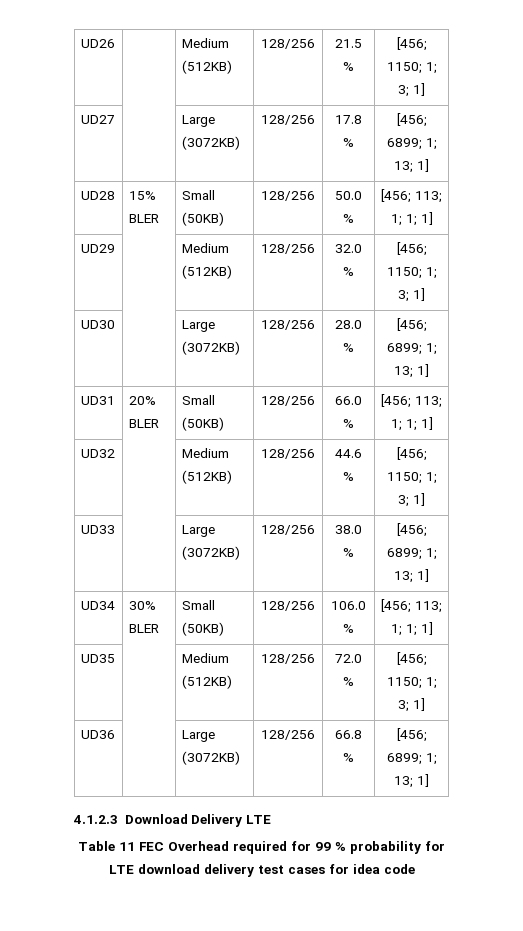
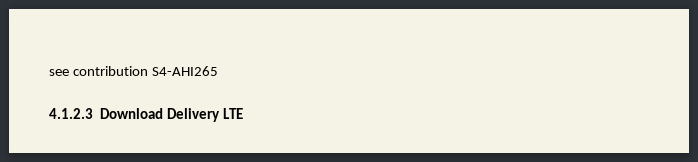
- UD26 | | Medium (512KB) | 128/256 | 21.5 % | [456; 1150; 1; 3; 1]
- UD27 | | Large (3072KB) | 128/256 | 17.8 % | [456; 6899; 1; 13; 1]
- UD28 | 15% BLER | Small (50KB) | 128/256 | 50.0 % | [456; 113; 1; 1; 1]
- UD29 | | Medium (512KB) | 128/256 | 32.0 % | [456; 1150; 1; 3; 1]
- UD30 | | Large (3072KB) | 128/256 | 28.0 % | [456; 6899; 1; 13; 1]
- UD31 | 20% BLER | Small (50KB) | 128/256 | 66.0 % | [456; 113; 1; 1; 1]
- UD32 | | Medium (512KB) | 128/256 | 44.6 % | [456; 1150; 1; 3; 1]
- UD33 | | Large (3072KB) | 128/256 | 38.0 % | [456; 6899; 1; 13; 1]
- UD34 | 30% BLER | Small (50KB) | 128/256 | 106.0 % | [456; 113; 1; 1; 1]
- UD35 | | Medium (512KB) | 128/256 | 72.0 % | [456; 1150; 1; 3; 1]
- UD36 | | Large (3072KB) | 128/256 | 66.8 % | [456; 6899; 1; 13; 1]
+ see contribution S4-AHI265
  4.1.2.3 Download Delivery LTE
- Table 11 FEC Overhead required for 99 % probability for LTE download delivery test cases for idea code

